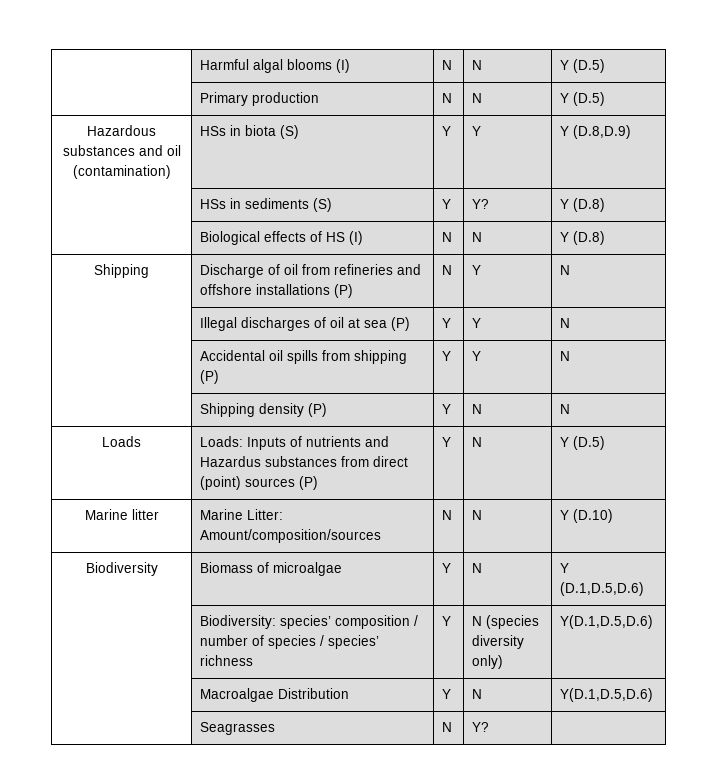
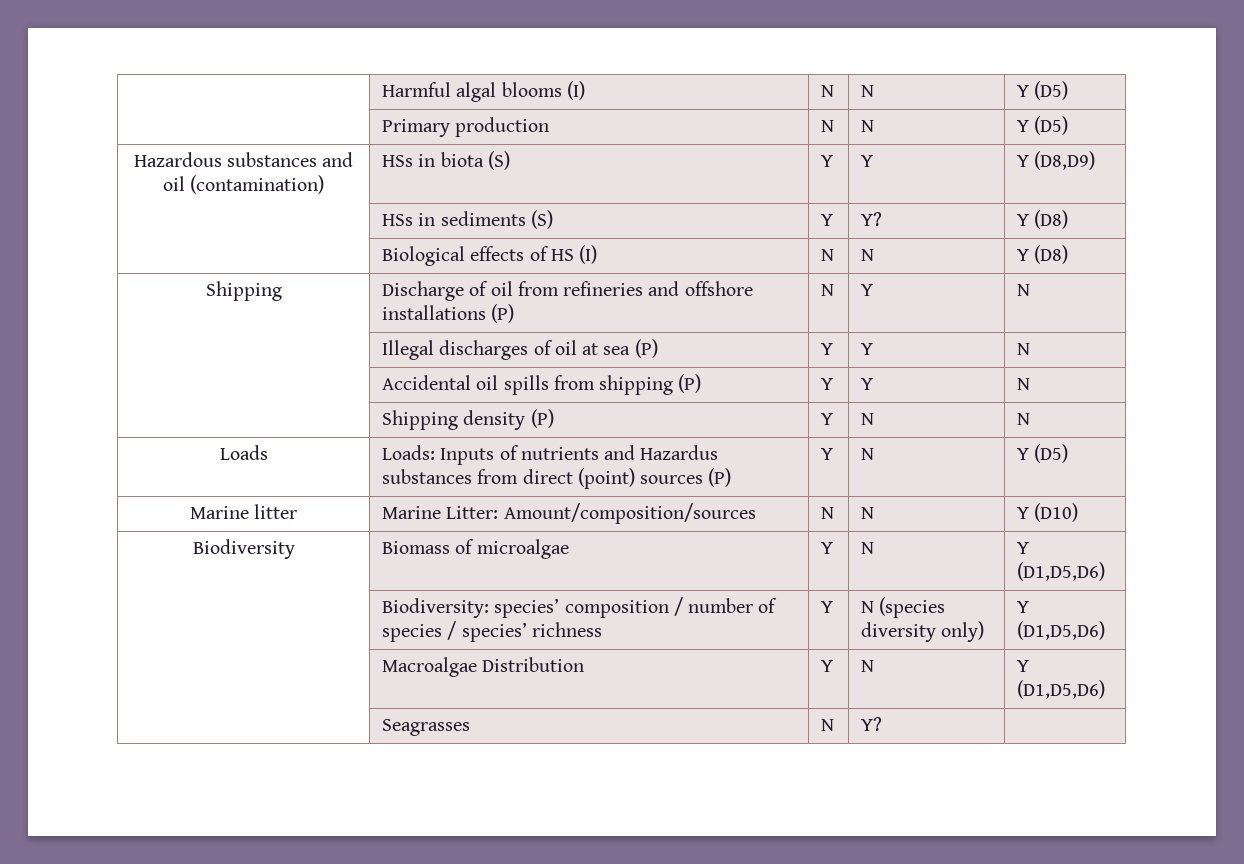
- | Harmful algal blooms (I) | N | N | Y (D.5)
+ | Harmful algal blooms (I) | N | N | Y (D5)
- | Primary production | N | N | Y (D.5)
+ | Primary production | N | N | Y (D5)
- Hazardous substances and oil (contamination) | HSs in biota (S) | Y | Y | Y (D.8,D.9)
+ Hazardous substances and oil (contamination) | HSs in biota (S) | Y | Y | Y (D8,D9)
- | HSs in sediments (S) | Y | Y? | Y (D.8)
+ | HSs in sediments (S) | Y | Y? | Y (D8)
- | Biological effects of HS (I) | N | N | Y (D.8)
+ | Biological effects of HS (I) | N | N | Y (D8)
- Loads | Loads: Inputs of nutrients and Hazardus substances from direct (point) sources (P) | Y | N | Y (D.5)
+ Loads | Loads: Inputs of nutrients and Hazardus substances from direct (point) sources (P) | Y | N | Y (D5)
- Marine litter | Marine Litter: Amount/composition/sources | N | N | Y (D.10)
+ Marine litter | Marine Litter: Amount/composition/sources | N | N | Y (D10)
- Biodiversity | Biomass of microalgae | Y | N | Y (D.1,D.5,D.6)
+ Biodiversity | Biomass of microalgae | Y | N | Y (D1,D5,D6)
- | Biodiversity: species’ composition / number of species / species’ richness | Y | N (species diversity only) | Y(D.1,D.5,D.6)
+ | Biodiversity: species’ composition / number of species / species’ richness | Y | N (species diversity only) | Y (D1,D5,D6)
- | Macroalgae Distribution | Y | N | Y(D.1,D.5,D.6)
+ | Macroalgae Distribution | Y | N | Y (D1,D5,D6)

